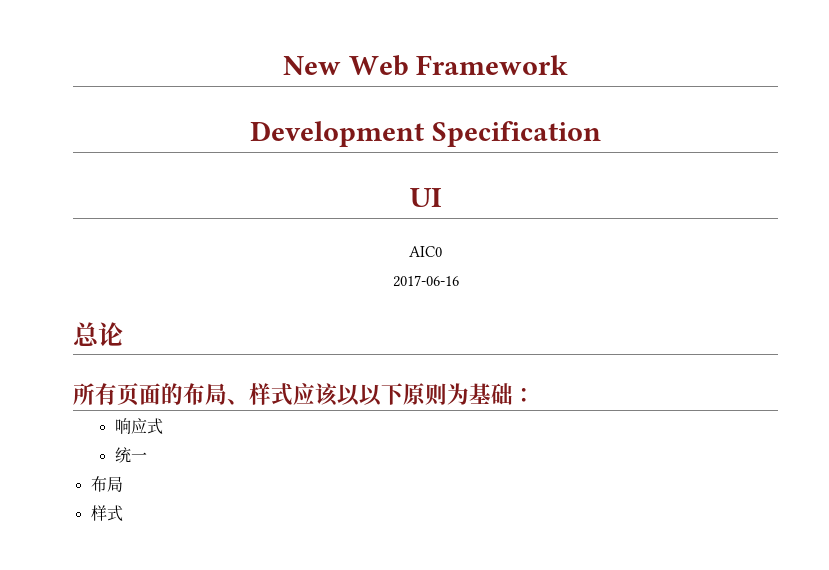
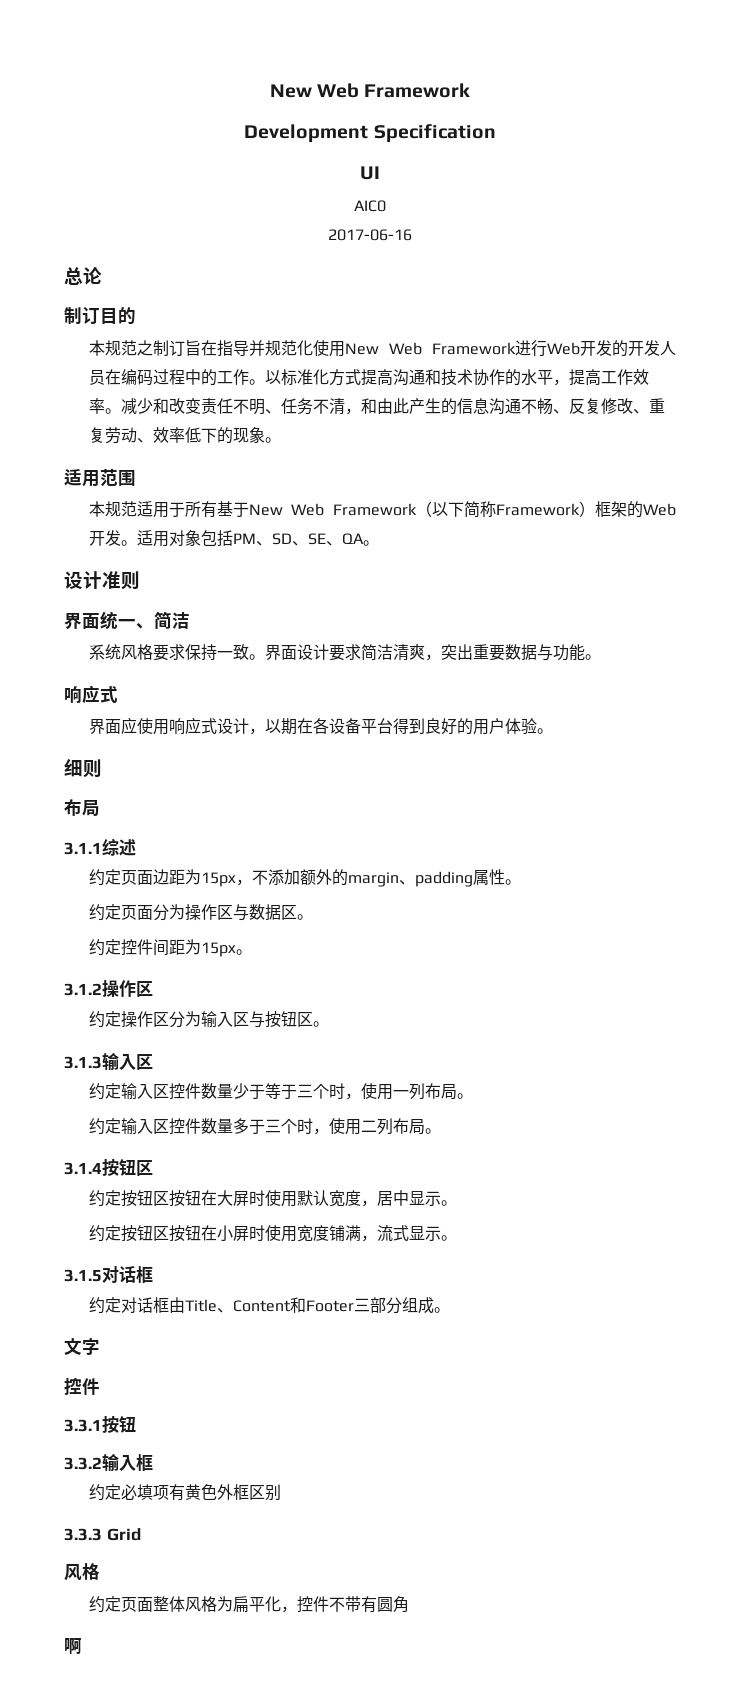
- 所有页面的布局、样式应该以以下原则为基础：
+ 制订目的
+ 本规范之制订旨在指导并规范化使用New Web Framework进行Web开发的开发人员在编码过程中的工作。以标准化方式提高沟通和技术协作的水平，提高工作效率。减少和改变责任不明、任务不清，和由此产生的信息沟通不畅、反复修改、重复劳动、效率低下的现象。
+ 适用范围
+ 本规范适用于所有基于New Web Framework（以下简称Framework）框架的Web开发。适用对象包括PM、SD、SE、QA。
+ 设计准则
+ 界面统一、简洁
+ 系统风格要求保持一致。界面设计要求简洁清爽，突出重要数据与功能。
  响应式
- 统一
+ 界面应使用响应式设计，以期在各设备平台得到良好的用户体验。
+ 细则
  布局
- 样式
+ 3.1.1综述
+ 约定页面边距为15px，不添加额外的margin、padding属性。
+ 约定页面分为操作区与数据区。
+ 约定控件间距为15px。
+ 3.1.2操作区
+ 约定操作区分为输入区与按钮区。
+ 3.1.3输入区
+ 约定输入区控件数量少于等于三个时，使用一列布局。
+ 约定输入区控件数量多于三个时，使用二列布局。
+ 3.1.4按钮区
+ 约定按钮区按钮在大屏时使用默认宽度，居中显示。
+ 约定按钮区按钮在小屏时使用宽度铺满，流式显示。
+ 3.1.5对话框
+ 约定对话框由Title、Content和Footer三部分组成。
+ 文字
+ 控件
+ 3.3.1按钮
+ 3.3.2输入框
+ 约定必填项有黄色外框区别
+ 3.3.3 Grid
+ 风格
+ 约定页面整体风格为扁平化，控件不带有圆角
+ 啊

